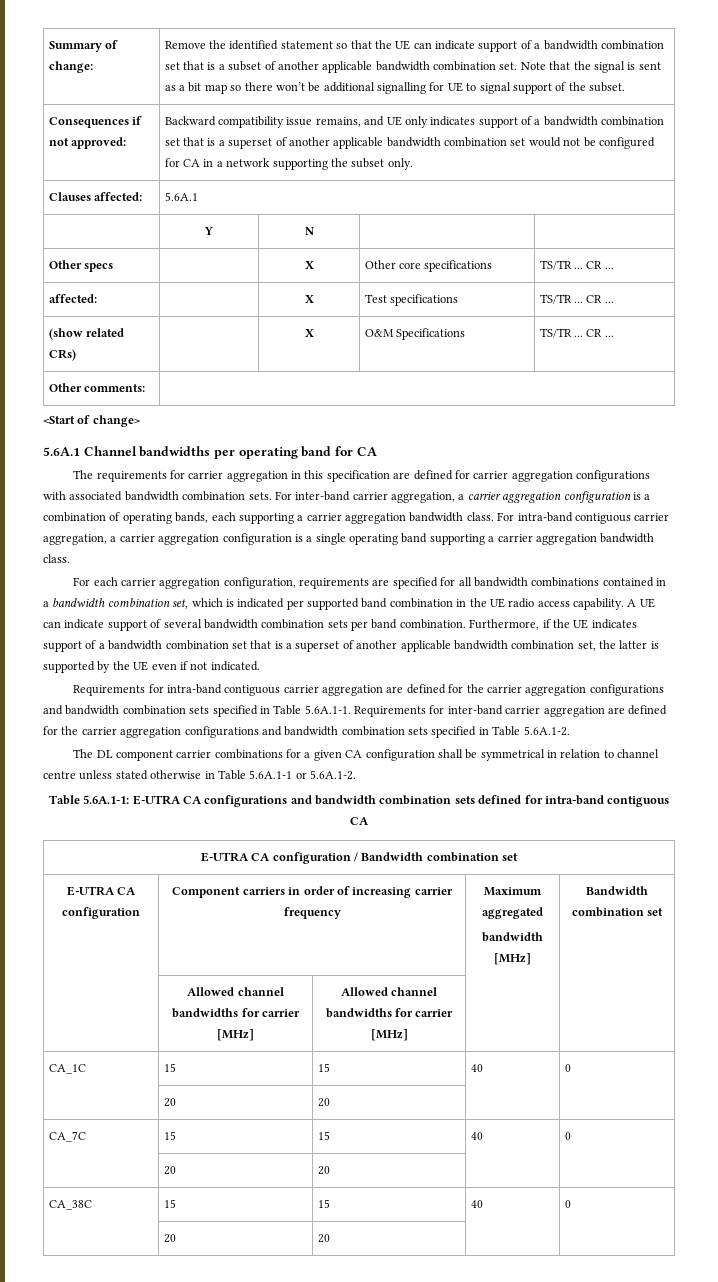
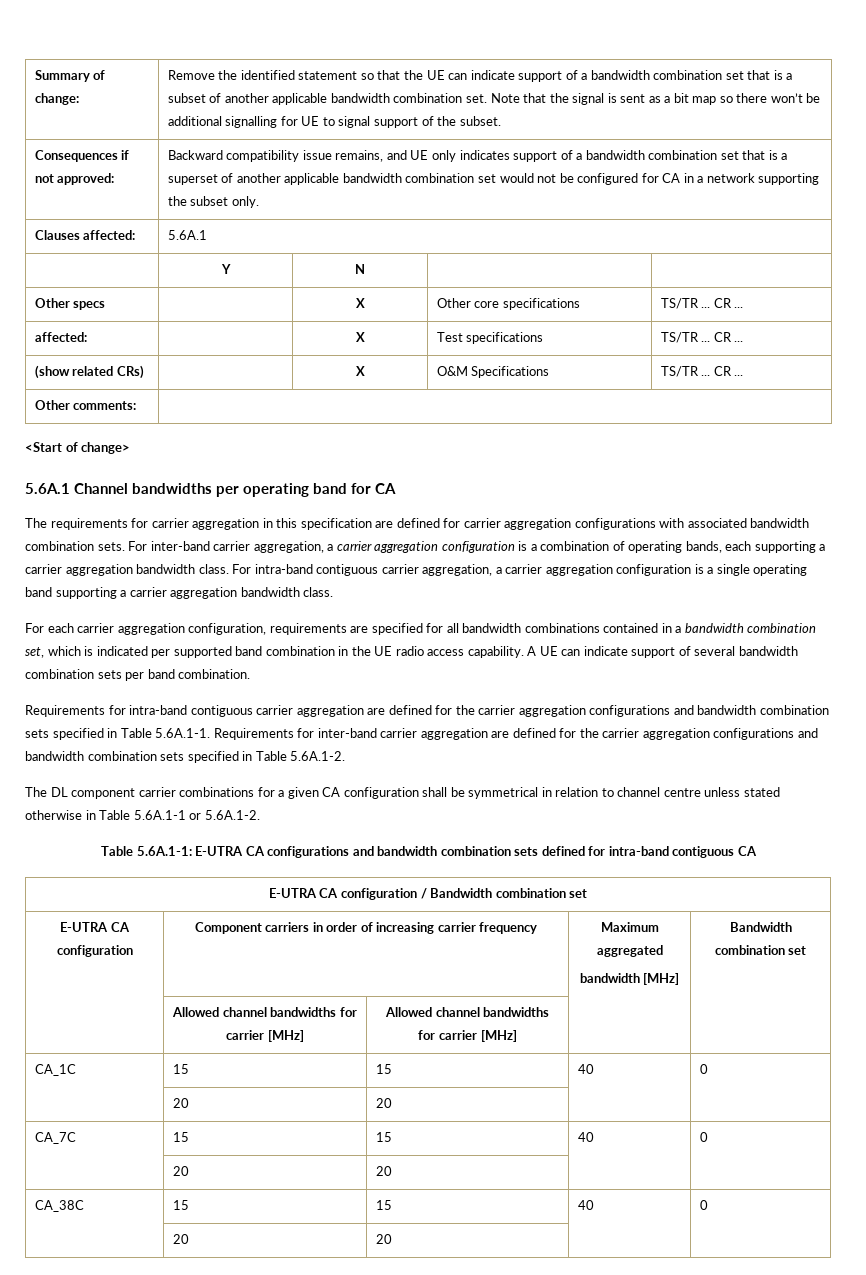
- Furthermore, if the UE indicates support of a bandwidth combination set that is a superset of another applicable bandwidth combination set, the latter is supported by the UE even if not indicated.

